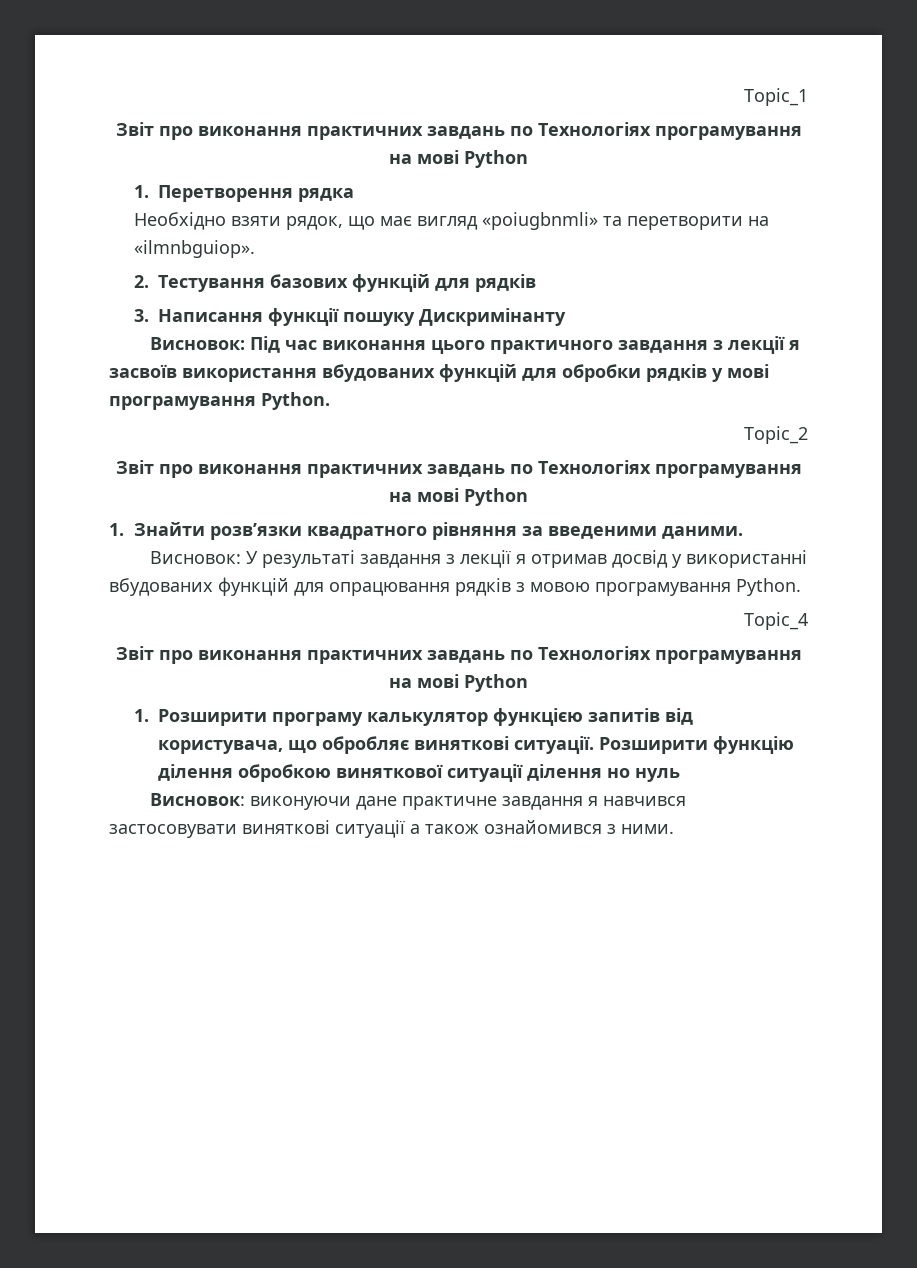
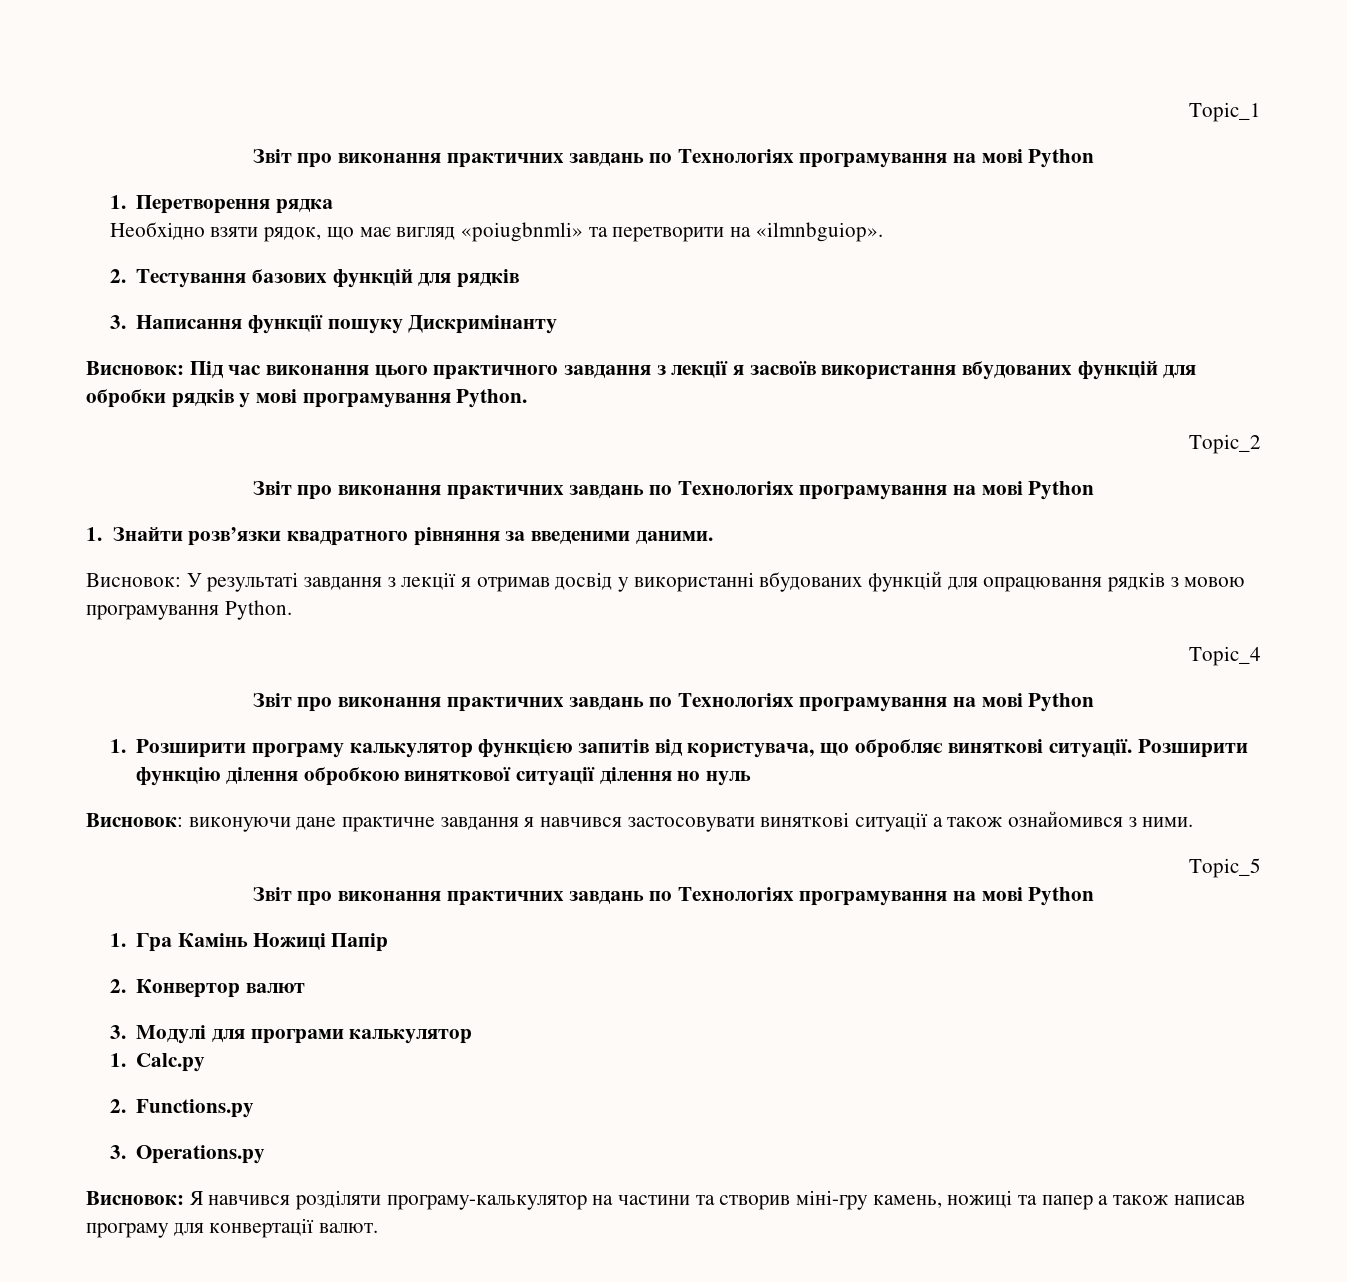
+ Topic_5
+ Звіт про виконання практичних завдань по Технологіях програмування на мові Python
+ 1. Гра Камінь Ножиці Папір
+ 2. Конвертор валют
+ 3. Модулі для програми калькулятор
+ 1. Calc.py
+ 2. Functions.py
+ 3. Operations.py
+ Висновок: Я навчився розділяти програму-калькулятор на частини та створив міні-гру камень, ножиці та папер а також написав програму для конвертації валют.

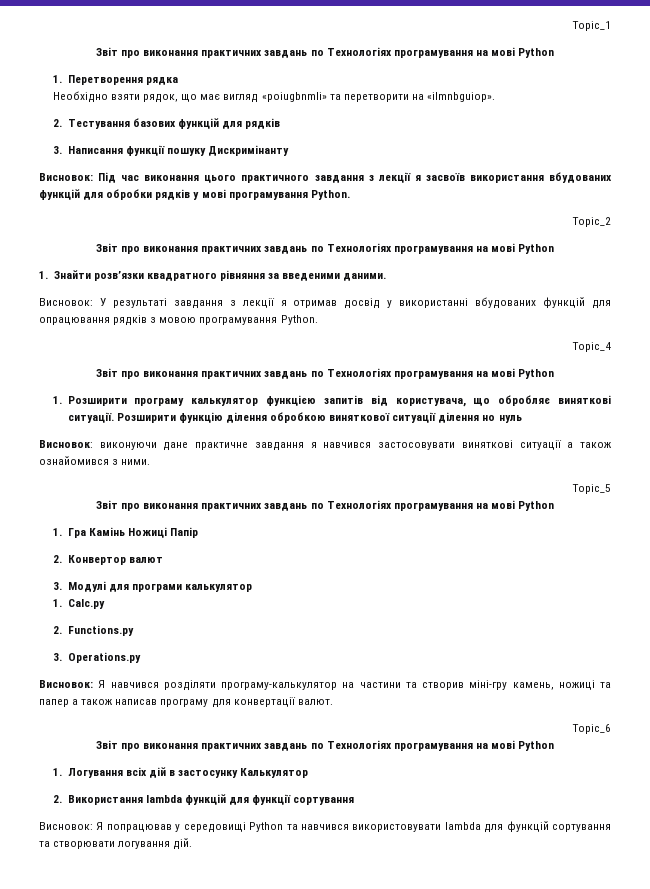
+ Topic_6
+ Звіт про виконання практичних завдань по Технологіях програмування на мові Python
+ 1. Логування всіх дій в застосунку Калькулятор
+ 2. Використання lambda функцій для функції сортування
+ Висновок: Я попрацював у середовищі Python та навчився використовувати lambda для функцій сортування та створювати логування дій.

